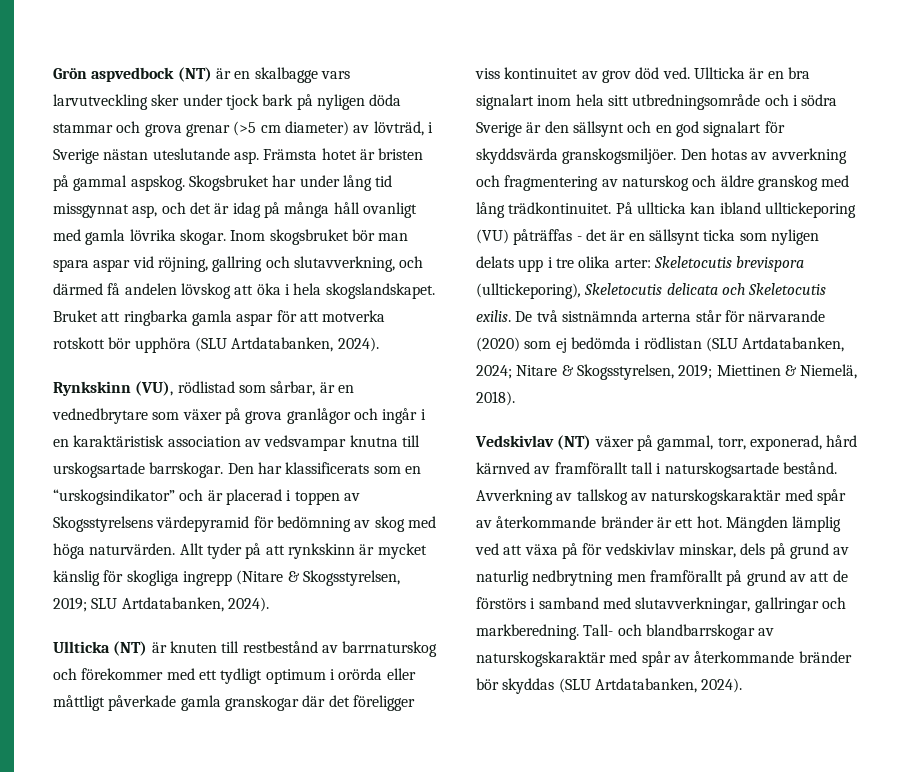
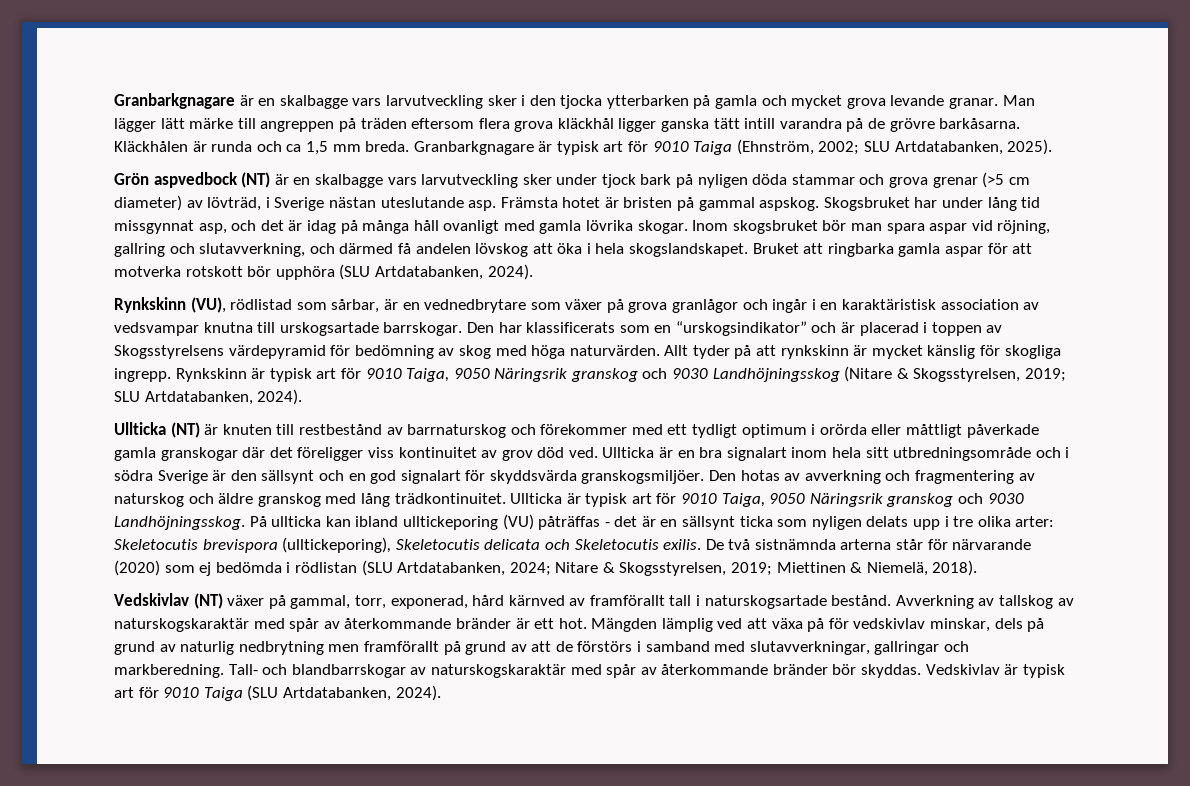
+ Granbarkgnagare är en skalbagge vars larvutveckling sker i den tjocka ytterbarken på gamla och mycket grova levande granar. Man lägger lätt märke till angreppen på träden eftersom flera grova kläckhål ligger ganska tätt intill varandra på de grövre barkåsarna. Kläckhålen är runda och ca 1,5 mm breda. Granbarkgnagare är typisk art för 9010 Taiga (Ehnström, 2002; SLU Artdatabanken, 2025).
- Allt tyder på att rynkskinn är mycket känslig för skogliga ingrepp (Nitare & Skogsstyrelsen, 2019; SLU Artdatabanken, 2024).
+ Allt tyder på att rynkskinn är mycket känslig för skogliga ingrepp. Rynkskinn är typisk art för 9010 Taiga, 9050 Näringsrik granskog och 9030 Landhöjningsskog (Nitare & Skogsstyrelsen, 2019; SLU Artdatabanken, 2024).
+ Ullticka är typisk art för 9010 Taiga, 9050 Näringsrik granskog och 9030 Landhöjningsskog.
- Tall- och blandbarrskogar av naturskogskaraktär med spår av återkommande bränder bör skyddas (SLU Artdatabanken, 2024).
+ Tall- och blandbarrskogar av naturskogskaraktär med spår av återkommande bränder bör skyddas. Vedskivlav är typisk art för 9010 Taiga (SLU Artdatabanken, 2024).

